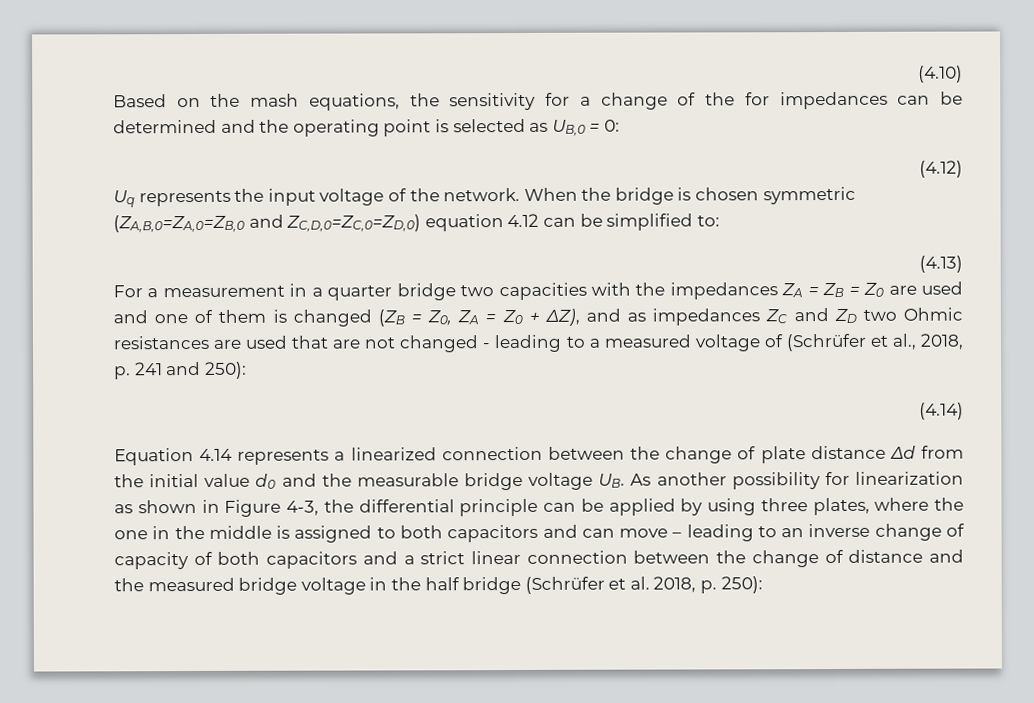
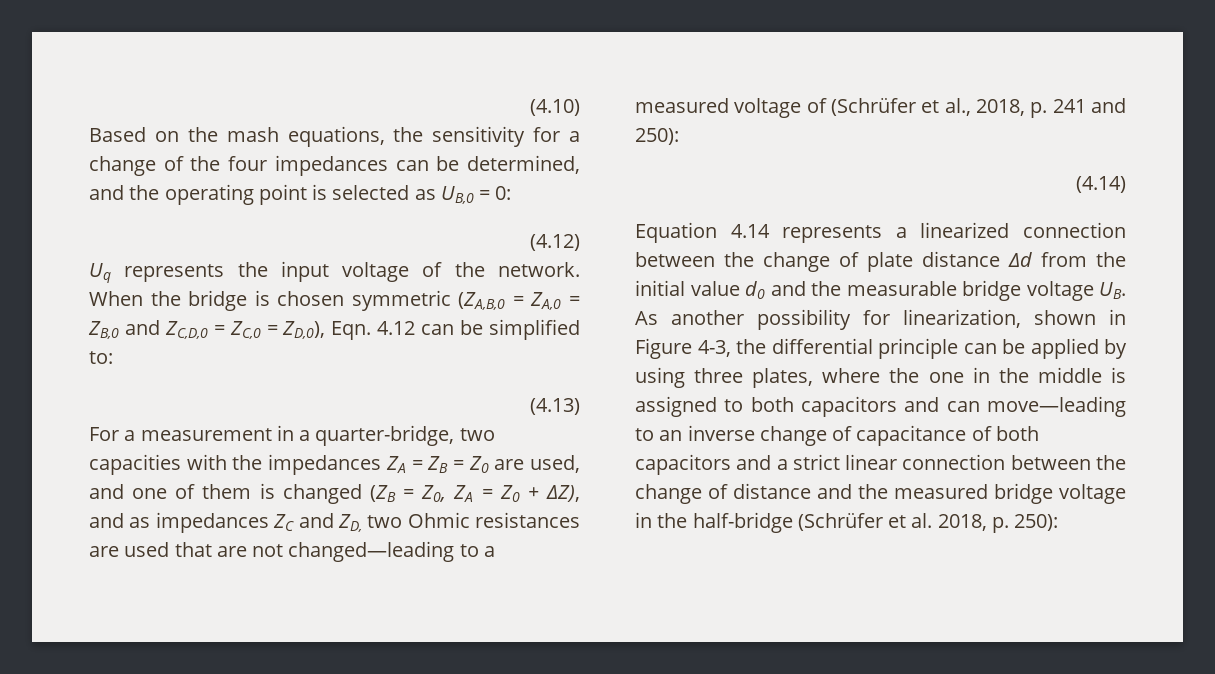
- Based on the mash equations, the sensitivity for a change of the for impedances can be determined and the operating point is selected as UB,0 = 0:
+ Based on the mash equations, the sensitivity for a change of the four impedances can be determined, and the operating point is selected as UB,0 = 0:
- When the bridge is chosen symmetric (ZA,B,0=ZA,0=ZB,0 and ZC,D,0=ZC,0=ZD,0) equation 4.12 can be simplified to:
+ When the bridge is chosen symmetric (ZA,B,0 = ZA,0 = ZB,0 and ZC,D,0 = ZC,0 = ZD,0), Eqn. 4.12 can be simplified to:
- For a measurement in a quarter bridge two capacities with the impedances ZA = ZB = Z0 are used and one of them is changed (ZB = Z0, ZA = Z0 + ΔZ), and as impedances ZC and ZD two Ohmic resistances are used that are not changed - leading to a measured voltage of (Schrüfer et al., 2018, p. 241 and 250):
+ For a measurement in a quarter-bridge, two capacities with the impedances ZA = ZB = Z0 are used, and one of them is changed (ZB = Z0, ZA = Z0 + ΔZ), and as impedances ZC and ZD, two Ohmic resistances are used that are not changed—leading to a measured voltage of (Schrüfer et al., 2018, p. 241 and 250):
- Equation 4.14 represents a linearized connection between the change of plate distance Δd from the initial value d0 and the measurable bridge voltage UB. As another possibility for linearization as shown in Figure 4-3, the differential principle can be applied by using three plates, where the one in the middle is assigned to both capacitors and can move – leading to an inverse change of capacity of both capacitors and a strict linear connection between the change of distance and the measured bridge voltage in the half bridge (Schrüfer et al. 2018, p. 250):
+ Equation 4.14 represents a linearized connection between the change of plate distance Δd from the initial value d0 and the measurable bridge voltage UB. As another possibility for linearization, shown in Figure 4-3, the differential principle can be applied by using three plates, where the one in the middle is assigned to both capacitors and can move—leading to an inverse change of capacitance of both capacitors and a strict linear connection between the change of distance and the measured bridge voltage in the half-bridge (Schrüfer et al. 2018, p. 250):

